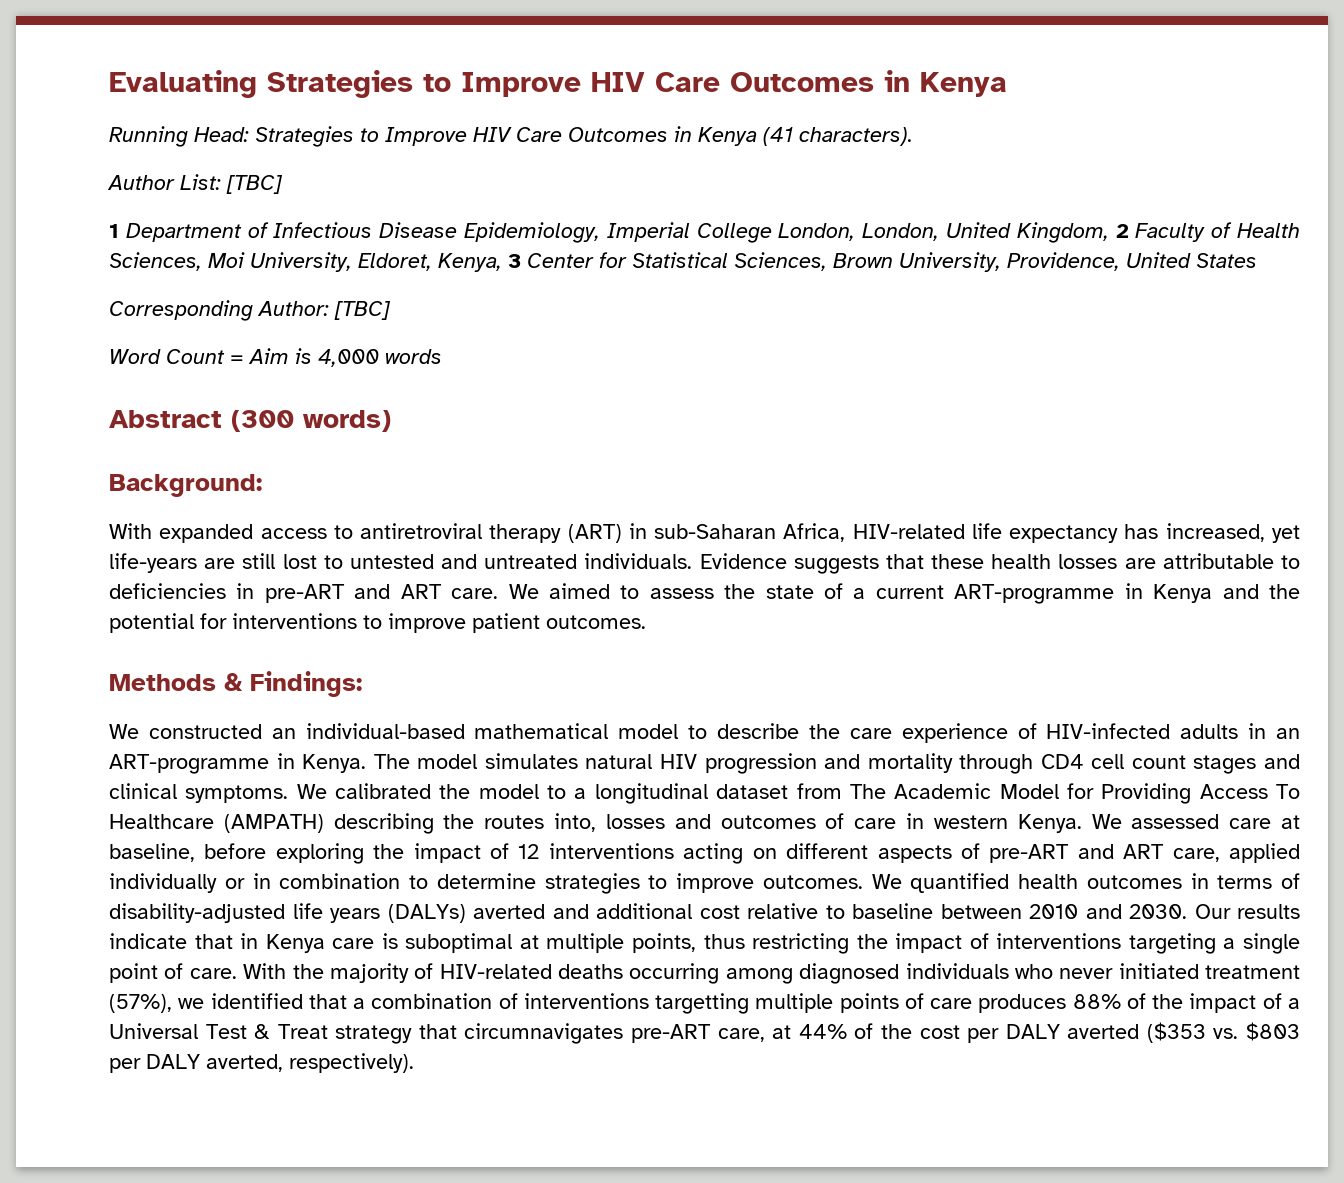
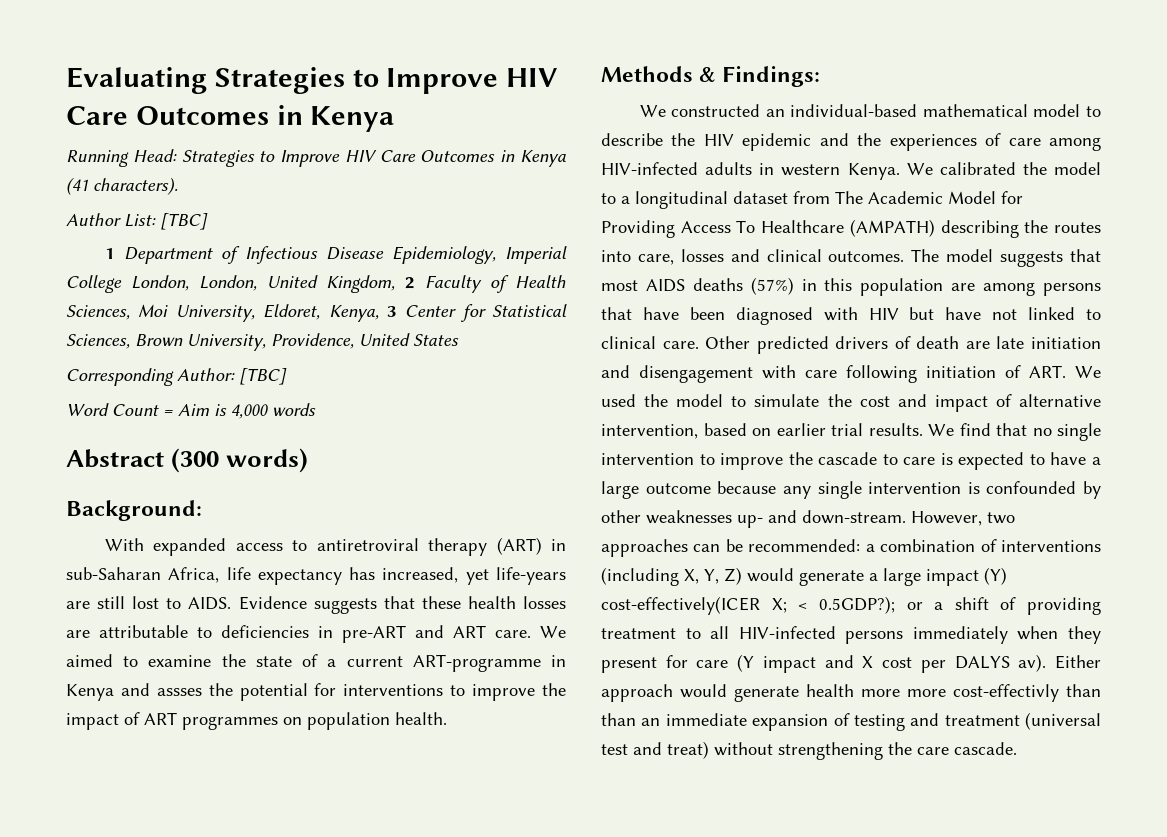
- With expanded access to antiretroviral therapy (ART) in sub-Saharan Africa, HIV-related life expectancy has increased, yet life-years are still lost to untested and untreated individuals.
+ With expanded access to antiretroviral therapy (ART) in sub-Saharan Africa, life expectancy has increased, yet life-years are still lost to AIDS.
- We aimed to assess the state of a current ART-programme in Kenya and the potential for interventions to improve patient outcomes.
+ We aimed to examine the state of a current ART-programme in Kenya and assses the potential for interventions to improve the impact of ART programmes on population health.
- We constructed an individual-based mathematical model to describe the care experience of HIV-infected adults in an ART-programme in Kenya. The model simulates natural HIV progression and mortality through CD4 cell count stages and clinical symptoms.
+ We constructed an individual-based mathematical model to describe the HIV epidemic and the experiences of care among HIV-infected adults in western Kenya.
- We calibrated the model to a longitudinal dataset from The Academic Model for Providing Access To Healthcare (AMPATH) describing the routes into, losses and outcomes of care in western Kenya. We assessed care at baseline, before exploring the impact of 12 interventions acting on different aspects of pre-ART and ART care, applied individually or in combination to determine strategies to improve outcomes. We quantified health outcomes in terms of disability-adjusted life years (DALYs) averted and additional cost relative to baseline between 2010 and 2030. Our results indicate that in Kenya care is suboptimal at multiple points, thus restricting the impact of interventions targeting a single point of care. With the majority of HIV-related deaths occurring among diagnosed individuals who never initiated treatment (57%), we identified that a combination of interventions targetting multiple points of care produces 88% of the impact of a Universal Test & Treat strategy that circumnavigates pre-ART care, at 44% of the cost per DALY averted ($353 vs. $803 per DALY averted, respectively).
+ We calibrated the model to a longitudinal dataset from The Academic Model for Providing Access To Healthcare (AMPATH) describing the routes into care, losses and clinical outcomes. The model suggests that most AIDS deaths (57%) in this population are among persons that have been diagnosed with HIV but have not linked to clinical care. Other predicted drivers of death are late initiation and disengagement with care following initiation of ART. We used the model to simulate the cost and impact of alternative intervention, based on earlier trial results. We find that no single intervention to improve the cascade to care is expected to have a large outcome because any single intervention is confounded by other weaknesses up- and down-stream. However, two approaches can be recommended: a combination of interventions (including X, Y, Z) would generate a large impact (Y) cost-effectively(ICER X; < 0.5GDP?); or a shift of providing treatment to all HIV-infected persons immediately when they present for care (Y impact and X cost per DALYS av). Either approach would generate health more more cost-effectivly than than an immediate expansion of testing and treatment (universal test and treat) without strengthening the care cascade.

